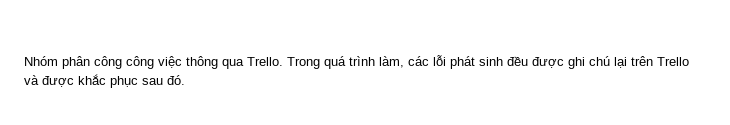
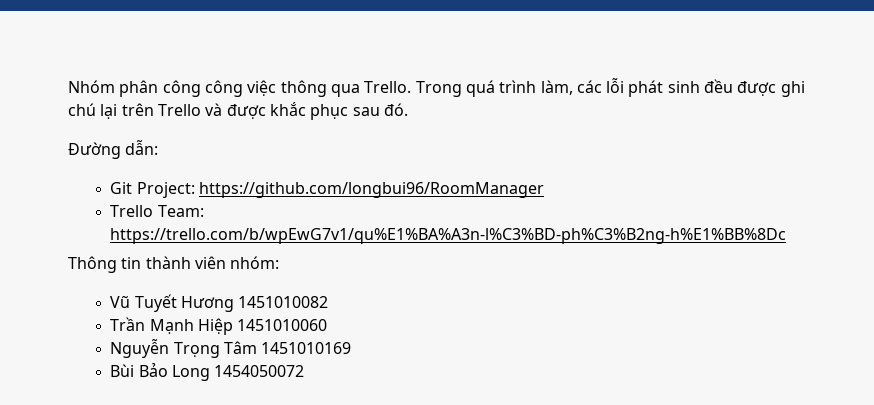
+ Đường dẫn:
+ Git Project: https://github.com/longbui96/RoomManager
+ Trello Team: https://trello.com/b/wpEwG7v1/qu%E1%BA%A3n-l%C3%BD-ph%C3%B2ng-h%E1%BB%8Dc
+ Thông tin thành viên nhóm:
+ Vũ Tuyết Hương 1451010082
+ Trần Mạnh Hiệp 1451010060
+ Nguyễn Trọng Tâm 1451010169
+ Bùi Bảo Long 1454050072

